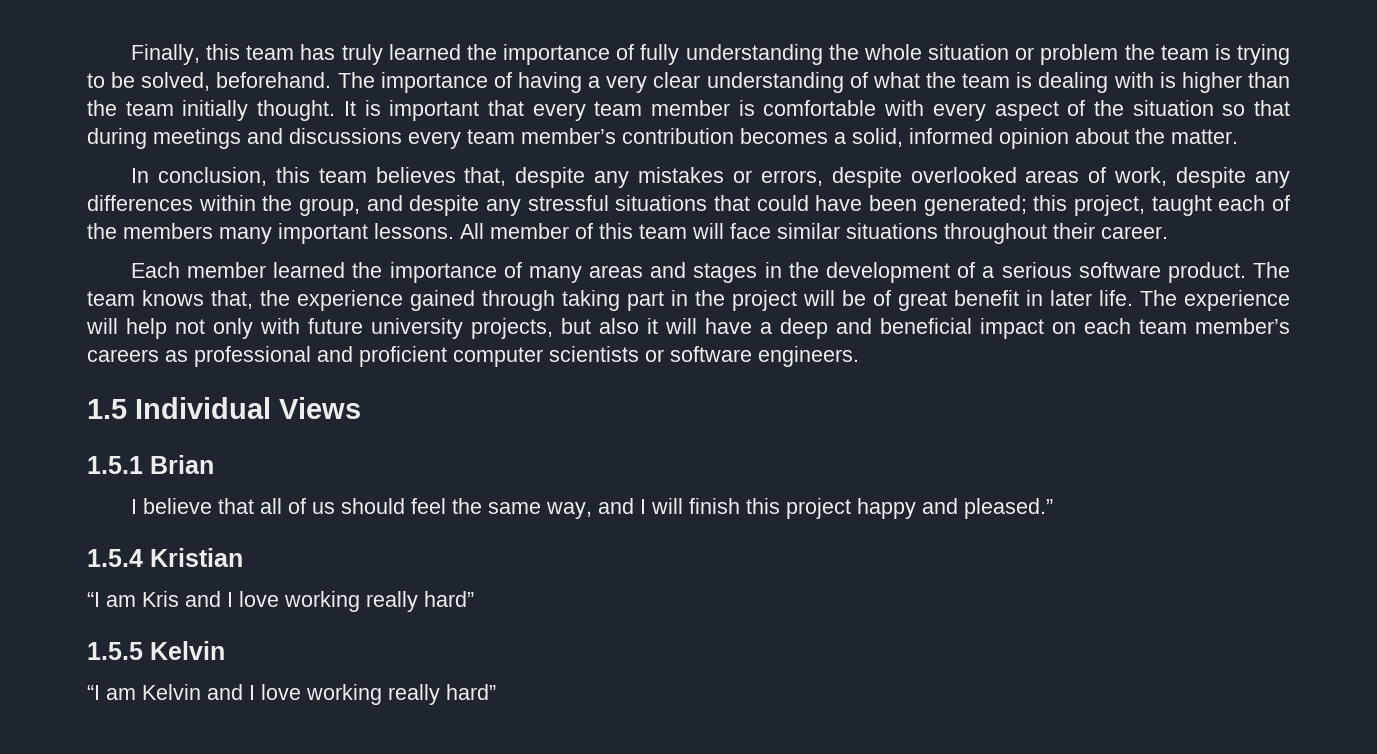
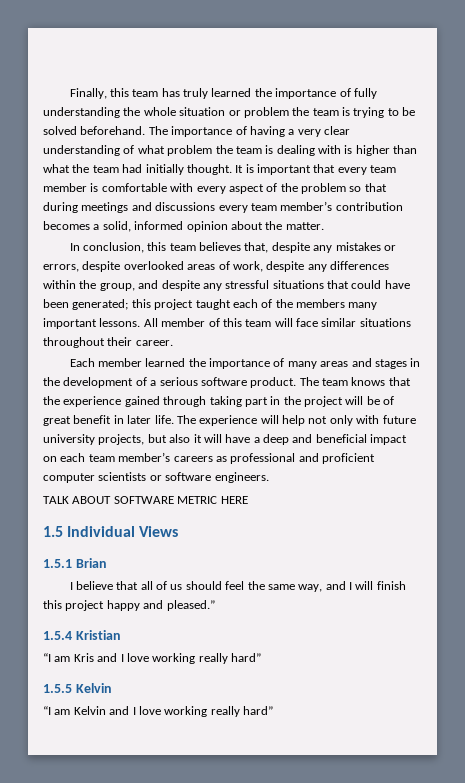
- Finally, this team has truly learned the importance of fully understanding the whole situation or problem the team is trying to be solved, beforehand.
+ Finally, this team has truly learned the importance of fully understanding the whole situation or problem the team is trying to be solved beforehand.
- The importance of having a very clear understanding of what the team is dealing with is higher than the team initially thought.
+ The importance of having a very clear understanding of what problem the team is dealing with is higher than what the team had initially thought.
- It is important that every team member is comfortable with every aspect of the situation so that during meetings and discussions every team member’s contribution becomes a solid, informed opinion about the matter.
+ It is important that every team member is comfortable with every aspect of the problem so that during meetings and discussions every team member’s contribution becomes a solid, informed opinion about the matter.
- In conclusion, this team believes that, despite any mistakes or errors, despite overlooked areas of work, despite any differences within the group, and despite any stressful situations that could have been generated; this project, taught each of the members many important lessons.
+ In conclusion, this team believes that, despite any mistakes or errors, despite overlooked areas of work, despite any differences within the group, and despite any stressful situations that could have been generated; this project taught each of the members many important lessons.
- The team knows that, the experience gained through taking part in the project will be of great benefit in later life.
+ The team knows that the experience gained through taking part in the project will be of great benefit in later life.
+ TALK ABOUT SOFTWARE METRIC HERE

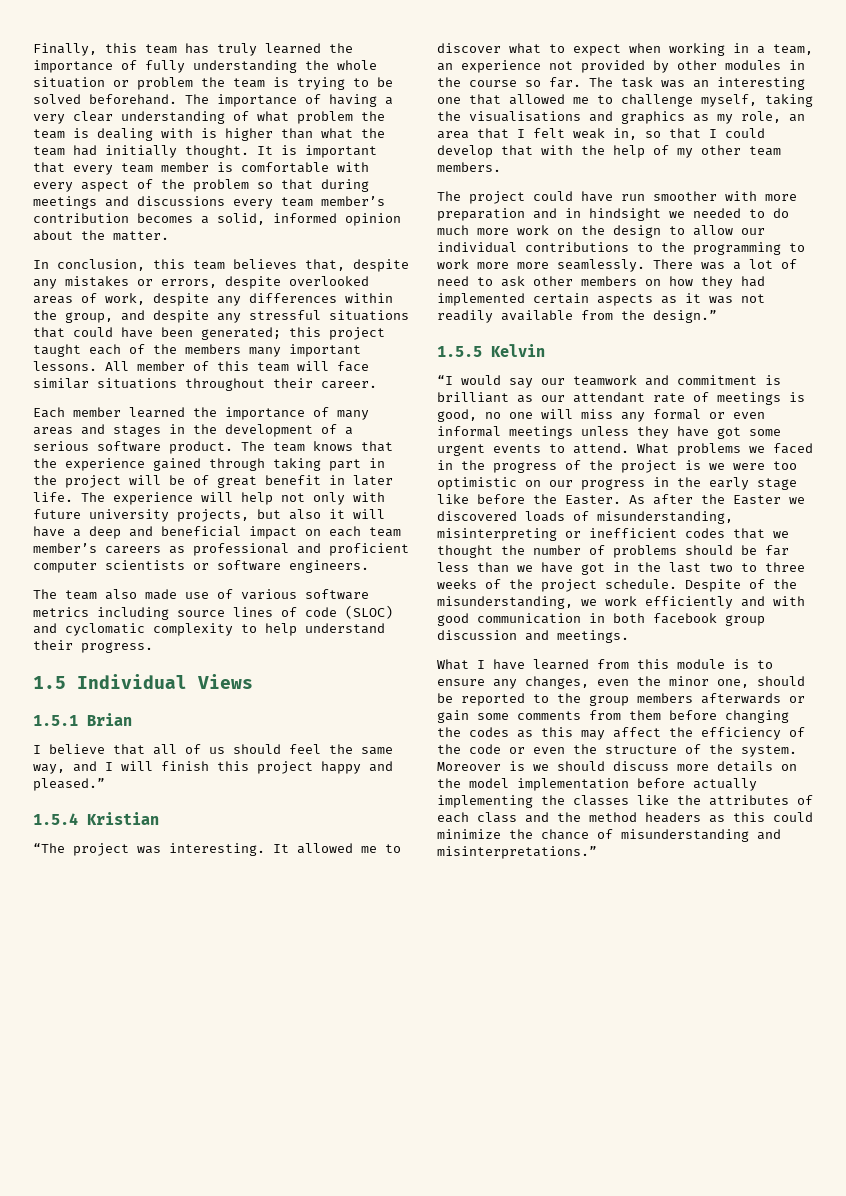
- TALK ABOUT SOFTWARE METRIC HERE
+ The team also made use of various software metrics including source lines of code (SLOC) and cyclomatic complexity to help understand their progress.
- “I am Kris and I love working really hard”
+ “The project was interesting. It allowed me to discover what to expect when working in a team, an experience not provided by other modules in the course so far. The task was an interesting one that allowed me to challenge myself, taking the visualisations and graphics as my role, an area that I felt weak in, so that I could develop that with the help of my other team members.
+ The project could have run smoother with more preparation and in hindsight we needed to do much more work on the design to allow our individual contributions to the programming to work more more seamlessly. There was a lot of need to ask other members on how they had implemented certain aspects as it was not readily available from the design.”
  1.5.5 Kelvin
- “I am Kelvin and I love working really hard”
+ “I would say our teamwork and commitment is brilliant as our attendant rate of meetings is good, no one will miss any formal or even informal meetings unless they have got some urgent events to attend. What problems we faced in the progress of the project is we were too optimistic on our progress in the early stage like before the Easter. As after the Easter we discovered loads of misunderstanding, misinterpreting or inefficient codes that we thought the number of problems should be far less than we have got in the last two to three weeks of the project schedule. Despite of the misunderstanding, we work efficiently and with good communication in both facebook group discussion and meetings.
+ What I have learned from this module is to ensure any changes, even the minor one, should be reported to the group members afterwards or gain some comments from them before changing the codes as this may affect the efficiency of the code or even the structure of the system. Moreover is we should discuss more details on the model implementation before actually implementing the classes like the attributes of each class and the method headers as this could minimize the chance of misunderstanding and misinterpretations.”

